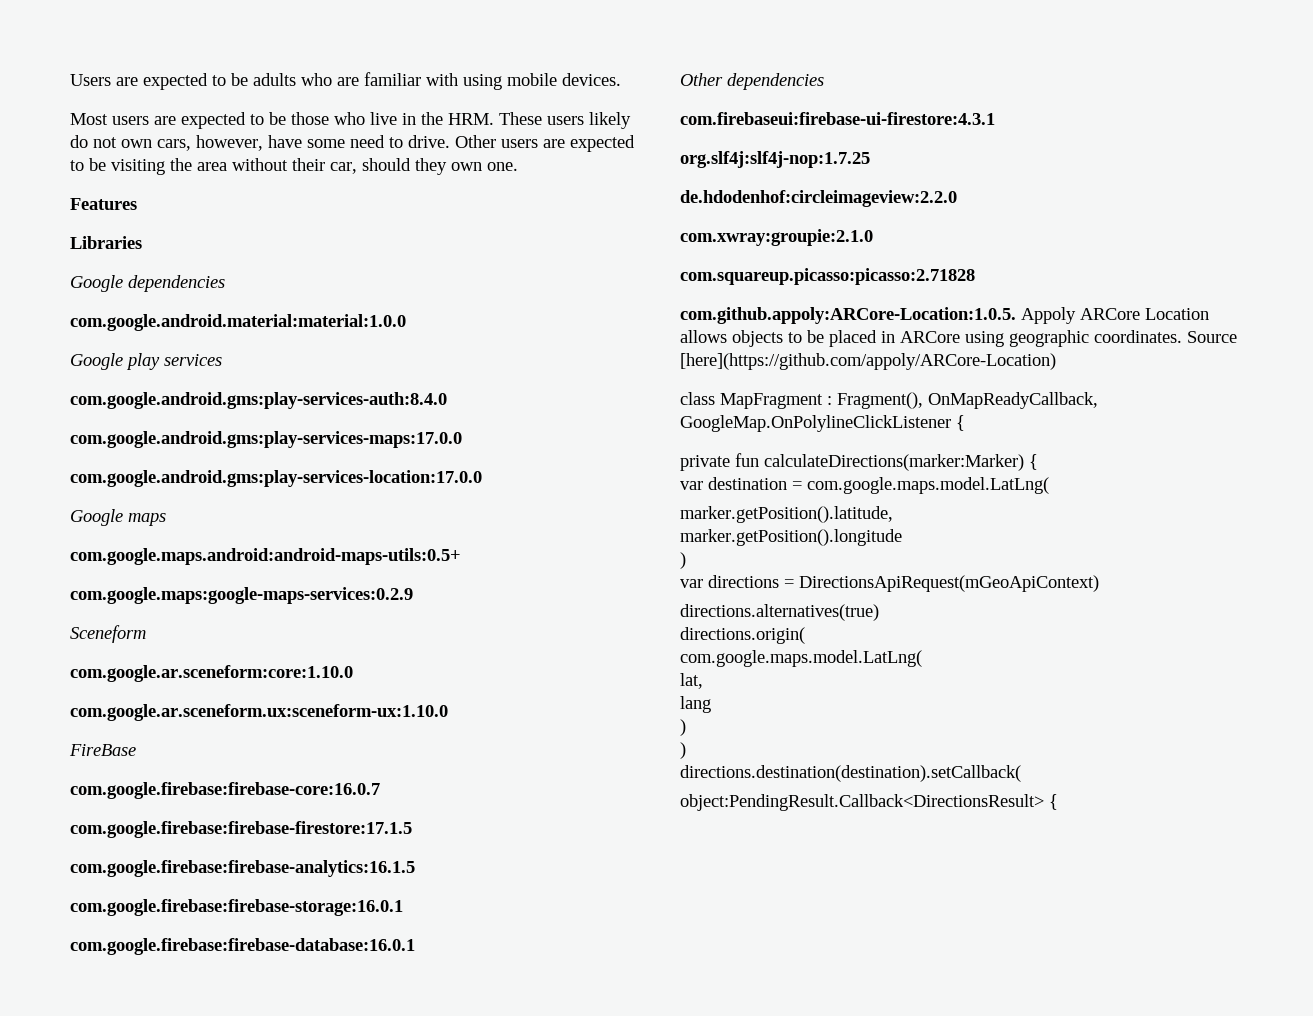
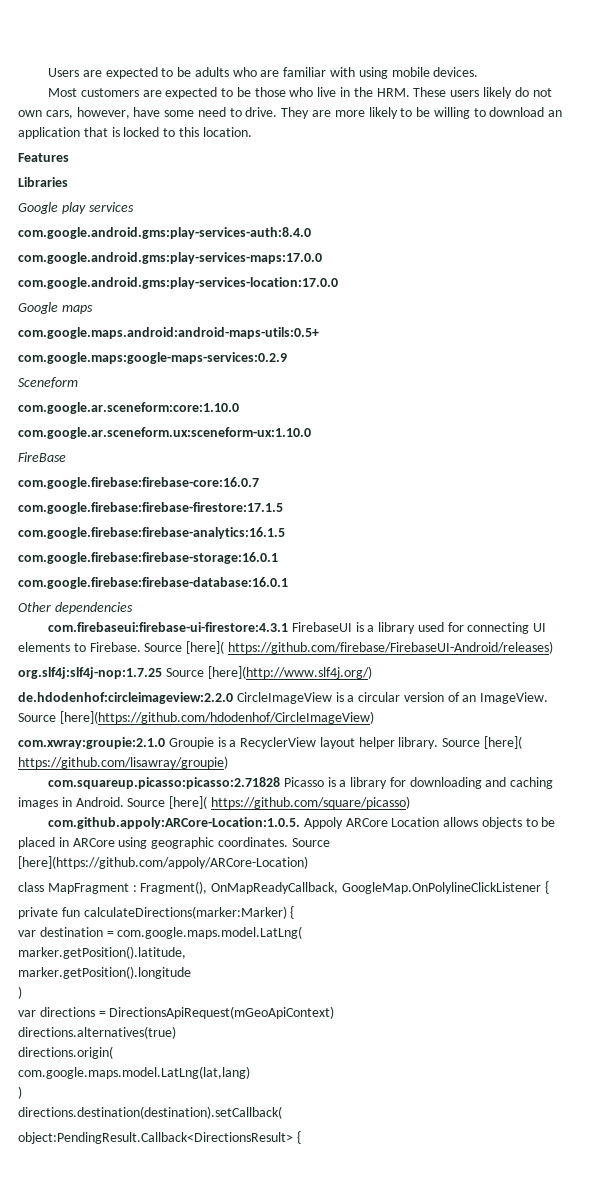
- Most users are expected to be those who live in the HRM. These users likely do not own cars, however, have some need to drive.
+ Most customers are expected to be those who live in the HRM. These users likely do not own cars, however, have some need to drive.
- Other users are expected to be visiting the area without their car, should they own one.
+ They are more likely to be willing to download an application that is locked to this location.
- Google dependencies
- com.google.android.material:material:1.0.0
- com.firebaseui:firebase-ui-firestore:4.3.1
+ com.firebaseui:firebase-ui-firestore:4.3.1 FirebaseUI is a library used for connecting UI elements to Firebase. Source [here]( https://github.com/firebase/FirebaseUI-Android/releases)
- org.slf4j:slf4j-nop:1.7.25
+ org.slf4j:slf4j-nop:1.7.25 Source [here](http://www.slf4j.org/)
- de.hdodenhof:circleimageview:2.2.0
- com.xwray:groupie:2.1.0
- com.squareup.picasso:picasso:2.71828
+ de.hdodenhof:circleimageview:2.2.0 CircleImageView is a circular version of an ImageView. Source [here](https://github.com/hdodenhof/CircleImageView)
+ com.xwray:groupie:2.1.0 Groupie is a RecyclerView layout helper library. Source [here]( https://github.com/lisawray/groupie)
+ com.squareup.picasso:picasso:2.71828 Picasso is a library for downloading and caching images in Android. Source [here]( https://github.com/square/picasso)
  directions.origin(
- com.google.maps.model.LatLng(
- lat,
- lang
- )
+ com.google.maps.model.LatLng(lat,lang)

